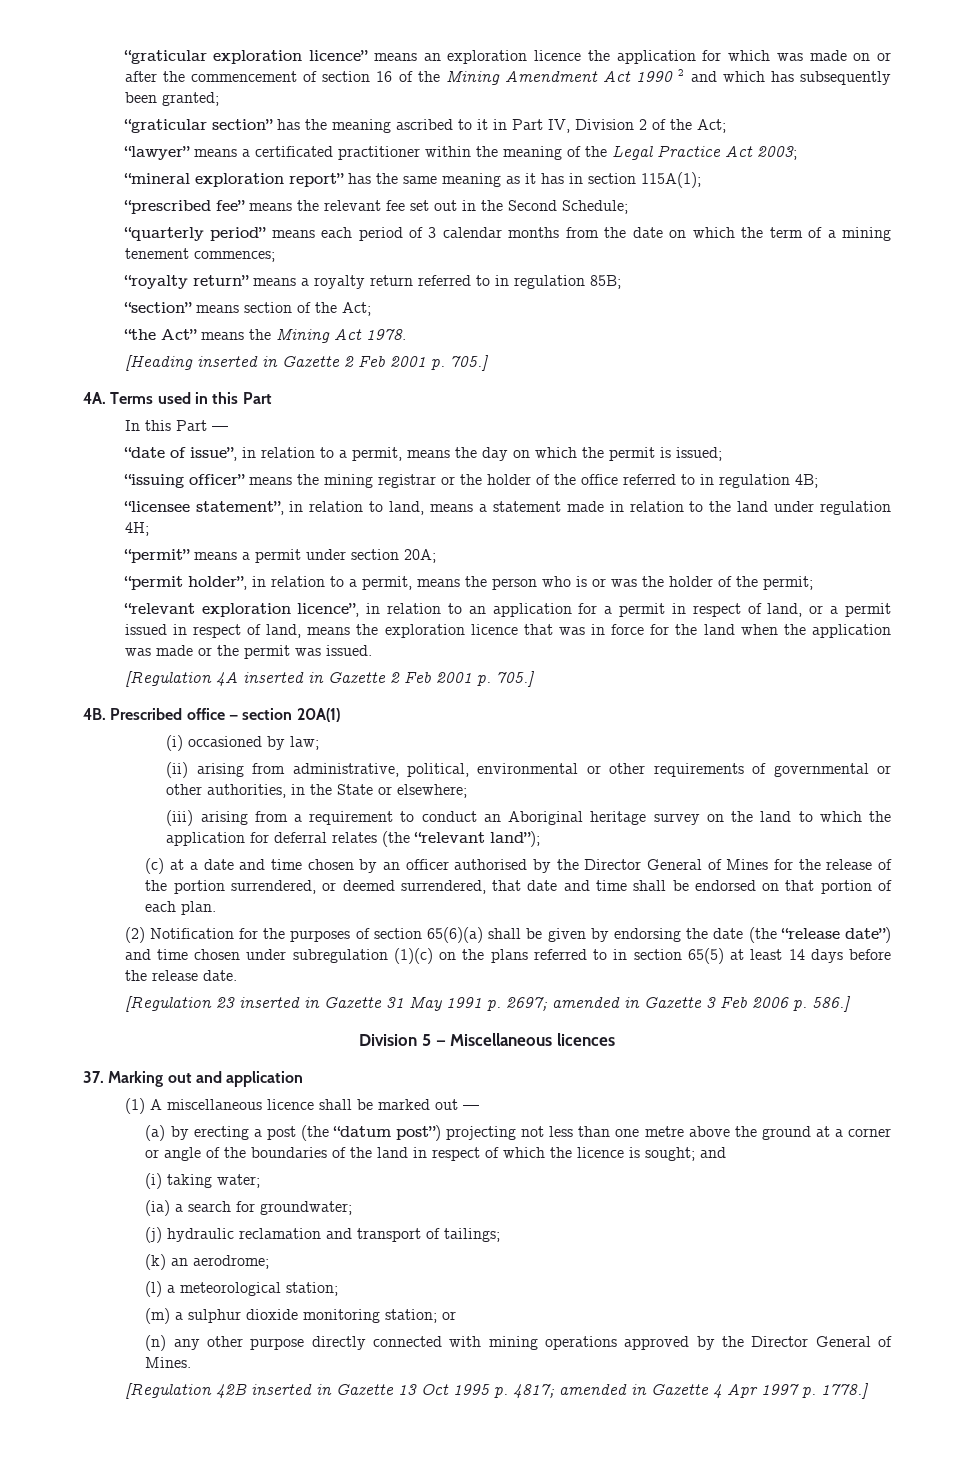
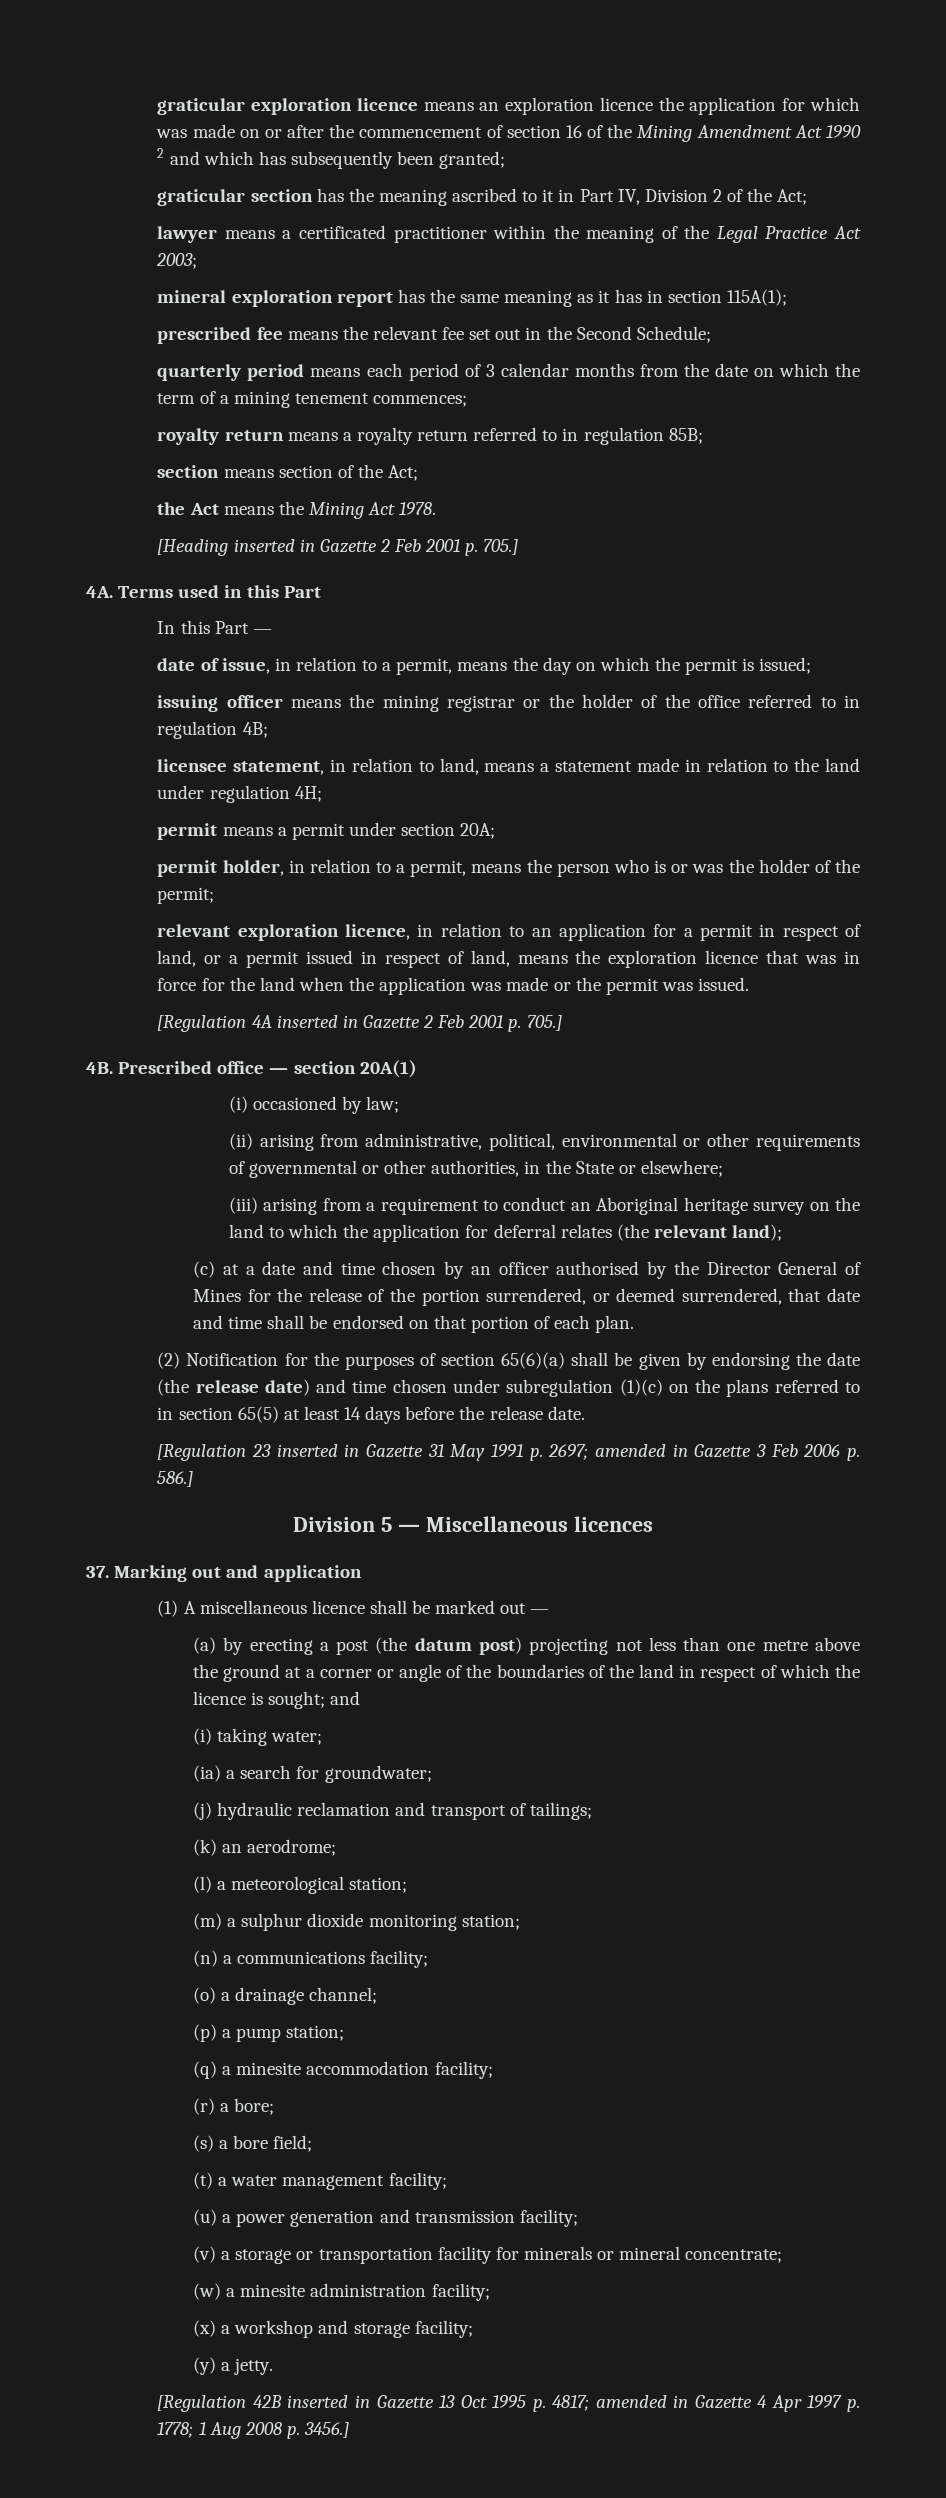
- “graticular exploration licence” means an exploration licence the application for which was made on or after the commencement of section 16 of the Mining Amendment Act 1990 2 and which has subsequently been granted;
+ graticular exploration licence means an exploration licence the application for which was made on or after the commencement of section 16 of the Mining Amendment Act 1990 2 and which has subsequently been granted;
- “graticular section” has the meaning ascribed to it in Part IV, Division 2 of the Act;
+ graticular section has the meaning ascribed to it in Part IV, Division 2 of the Act;
- “lawyer” means a certificated practitioner within the meaning of the Legal Practice Act 2003;
+ lawyer means a certificated practitioner within the meaning of the Legal Practice Act 2003;
- “mineral exploration report” has the same meaning as it has in section 115A(1);
+ mineral exploration report has the same meaning as it has in section 115A(1);
- “prescribed fee” means the relevant fee set out in the Second Schedule;
+ prescribed fee means the relevant fee set out in the Second Schedule;
- “quarterly period” means each period of 3 calendar months from the date on which the term of a mining tenement commences;
+ quarterly period means each period of 3 calendar months from the date on which the term of a mining tenement commences;
- “royalty return” means a royalty return referred to in regulation 85B;
+ royalty return means a royalty return referred to in regulation 85B;
- “section” means section of the Act;
+ section means section of the Act;
- “the Act” means the Mining Act 1978.
+ the Act means the Mining Act 1978.
- “date of issue”, in relation to a permit, means the day on which the permit is issued;
+ date of issue, in relation to a permit, means the day on which the permit is issued;
- “issuing officer” means the mining registrar or the holder of the office referred to in regulation 4B;
+ issuing officer means the mining registrar or the holder of the office referred to in regulation 4B;
- “licensee statement”, in relation to land, means a statement made in relation to the land under regulation 4H;
+ licensee statement, in relation to land, means a statement made in relation to the land under regulation 4H;
- “permit” means a permit under section 20A;
+ permit means a permit under section 20A;
- “permit holder”, in relation to a permit, means the person who is or was the holder of the permit;
+ permit holder, in relation to a permit, means the person who is or was the holder of the permit;
- “relevant exploration licence”, in relation to an application for a permit in respect of land, or a permit issued in respect of land, means the exploration licence that was in force for the land when the application was made or the permit was issued.
+ relevant exploration licence, in relation to an application for a permit in respect of land, or a permit issued in respect of land, means the exploration licence that was in force for the land when the application was made or the permit was issued.
- (iii) arising from a requirement to conduct an Aboriginal heritage survey on the land to which the application for deferral relates (the “relevant land”);
+ (iii) arising from a requirement to conduct an Aboriginal heritage survey on the land to which the application for deferral relates (the relevant land);
- (2) Notification for the purposes of section 65(6)(a) shall be given by endorsing the date (the “release date”) and time chosen under subregulation (1)(c) on the plans referred to in section 65(5) at least 14 days before the release date.
+ (2) Notification for the purposes of section 65(6)(a) shall be given by endorsing the date (the release date) and time chosen under subregulation (1)(c) on the plans referred to in section 65(5) at least 14 days before the release date.
- (a) by erecting a post (the “datum post”) projecting not less than one metre above the ground at a corner or angle of the boundaries of the land in respect of which the licence is sought; and
+ (a) by erecting a post (the datum post) projecting not less than one metre above the ground at a corner or angle of the boundaries of the land in respect of which the licence is sought; and
- (m) a sulphur dioxide monitoring station; or
+ (m) a sulphur dioxide monitoring station;
- (n) any other purpose directly connected with mining operations approved by the Director General of Mines.
+ (n) a communications facility;
+ (o) a drainage channel;
+ (p) a pump station;
+ (q) a minesite accommodation facility;
+ (r) a bore;
+ (s) a bore field;
+ (t) a water management facility;
+ (u) a power generation and transmission facility;
+ (v) a storage or transportation facility for minerals or mineral concentrate;
+ (w) a minesite administration facility;
+ (x) a workshop and storage facility;
+ (y) a jetty.
- [Regulation 42B inserted in Gazette 13 Oct 1995 p. 4817; amended in Gazette 4 Apr 1997 p. 1778.]
+ [Regulation 42B inserted in Gazette 13 Oct 1995 p. 4817; amended in Gazette 4 Apr 1997 p. 1778; 1 Aug 2008 p. 3456.]

